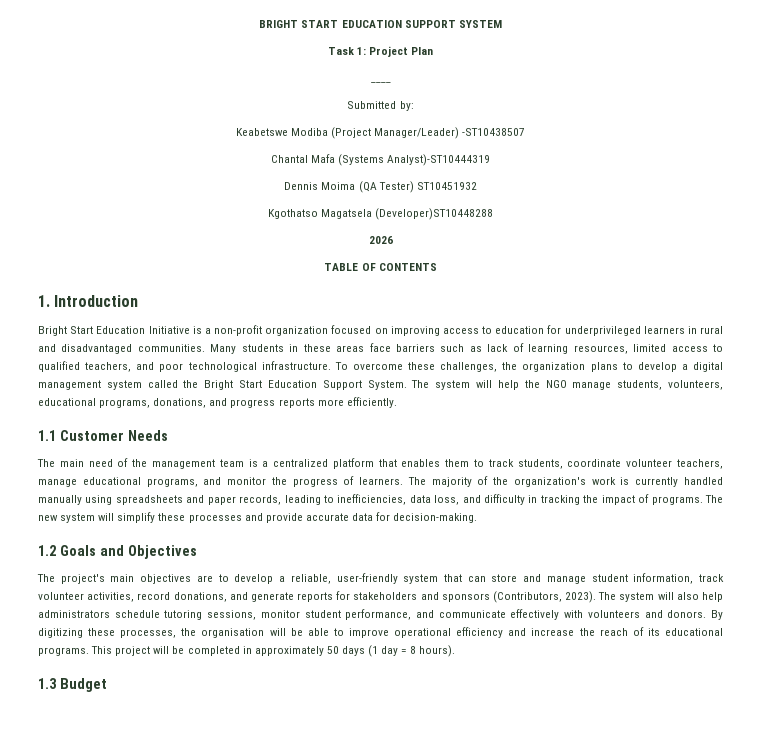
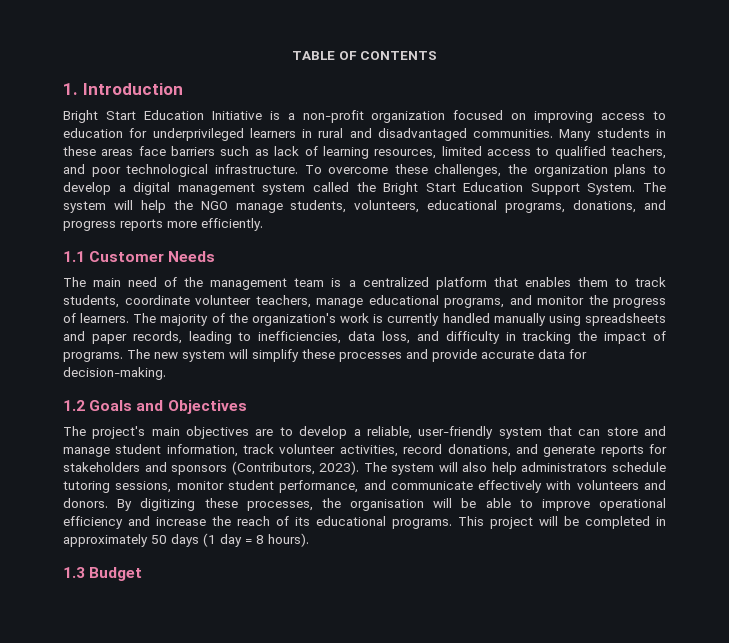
- BRIGHT START EDUCATION SUPPORT SYSTEM
- Task 1: Project Plan
- ____
- Submitted by:
- Keabetswe Modiba (Project Manager/Leader) -ST10438507
- Chantal Mafa (Systems Analyst)-ST10444319
- Dennis Moima (QA Tester) ST10451932
- Kgothatso Magatsela (Developer)ST10448288
- 2026

